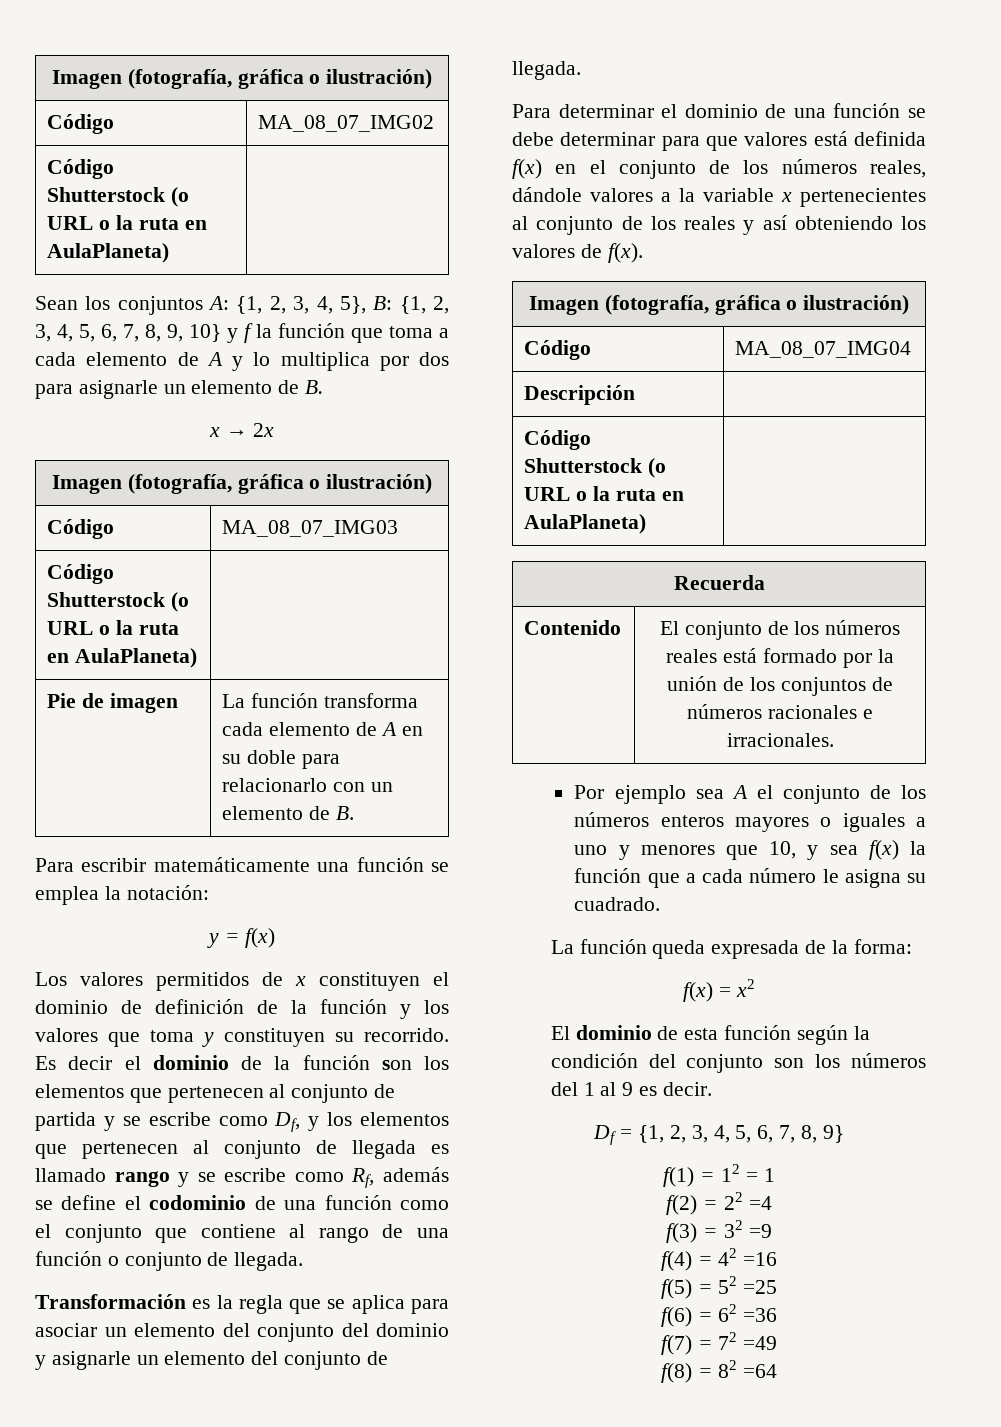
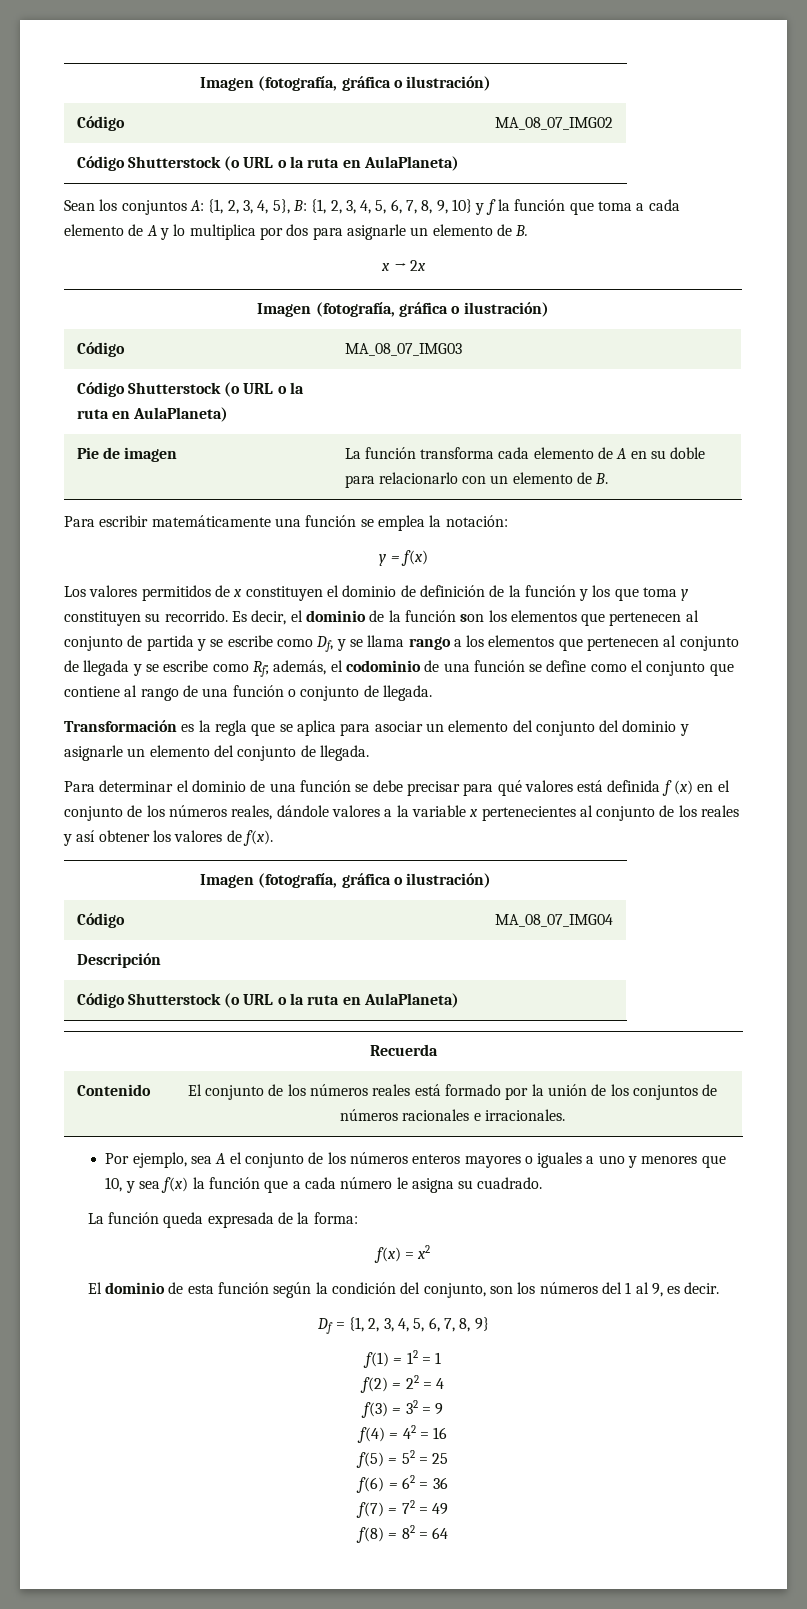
- Los valores permitidos de x constituyen el dominio de definición de la función y los valores que toma y constituyen su recorrido.
+ Los valores permitidos de x constituyen el dominio de definición de la función y los que toma y constituyen su recorrido.
- Es decir el dominio de la función son los elementos que pertenecen al conjunto de partida y se escribe como Df, y los elementos que pertenecen al conjunto de llegada es llamado rango y se escribe como Rf, además se define el codominio de una función como el conjunto que contiene al rango de una función o conjunto de llegada.
+ Es decir, el dominio de la función son los elementos que pertenecen al conjunto de partida y se escribe como Df, y se llama rango a los elementos que pertenecen al conjunto de llegada y se escribe como Rf; además, el codominio de una función se define como el conjunto que contiene al rango de una función o conjunto de llegada.
- Para determinar el dominio de una función se debe determinar para que valores está definida f(x) en el conjunto de los números reales, dándole valores a la variable x pertenecientes al conjunto de los reales y así obteniendo los valores de f(x).
+ Para determinar el dominio de una función se debe precisar para qué valores está definida f (x) en el conjunto de los números reales, dándole valores a la variable x pertenecientes al conjunto de los reales y así obtener los valores de f(x).
- Por ejemplo sea A el conjunto de los números enteros mayores o iguales a uno y menores que 10, y sea f(x) la función que a cada número le asigna su cuadrado.
+ Por ejemplo, sea A el conjunto de los números enteros mayores o iguales a uno y menores que 10, y sea f(x) la función que a cada número le asigna su cuadrado.
- El dominio de esta función según la condición del conjunto son los números del 1 al 9 es decir.
+ El dominio de esta función según la condición del conjunto, son los números del 1 al 9, es decir.
- f(2) = 22 =4
+ f(2) = 22 = 4
- f(3) = 32 =9
+ f(3) = 32 = 9
- f(4) = 42 =16
+ f(4) = 42 = 16
- f(5) = 52 =25
+ f(5) = 52 = 25
- f(6) = 62 =36
+ f(6) = 62 = 36
- f(7) = 72 =49
+ f(7) = 72 = 49
- f(8) = 82 =64
+ f(8) = 82 = 64

